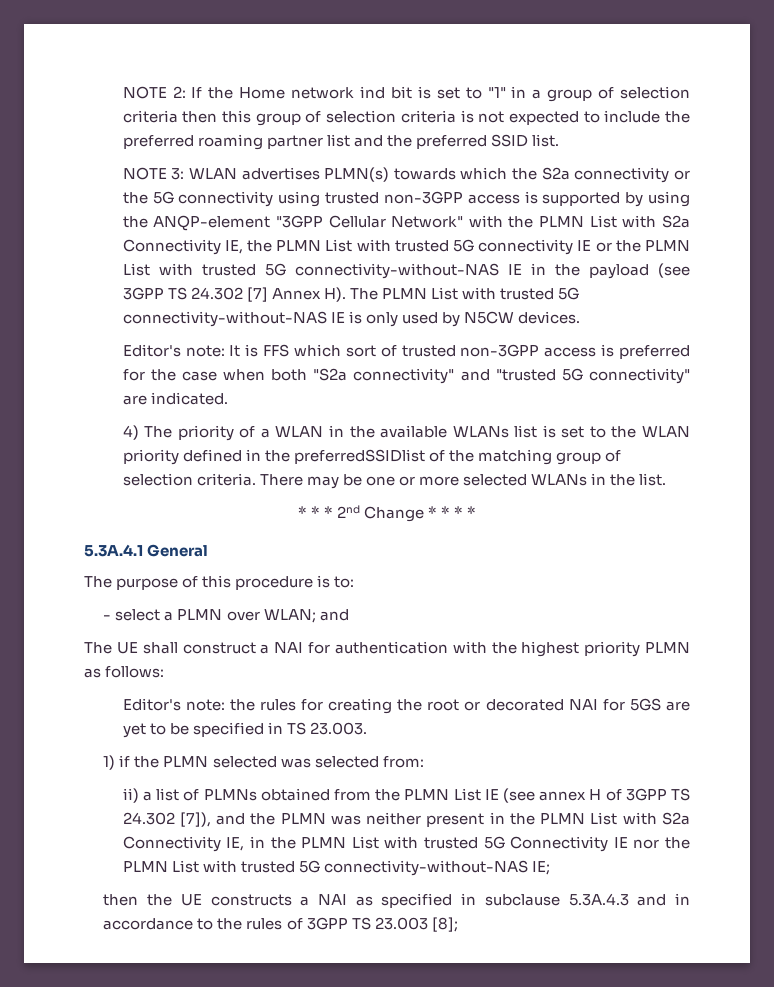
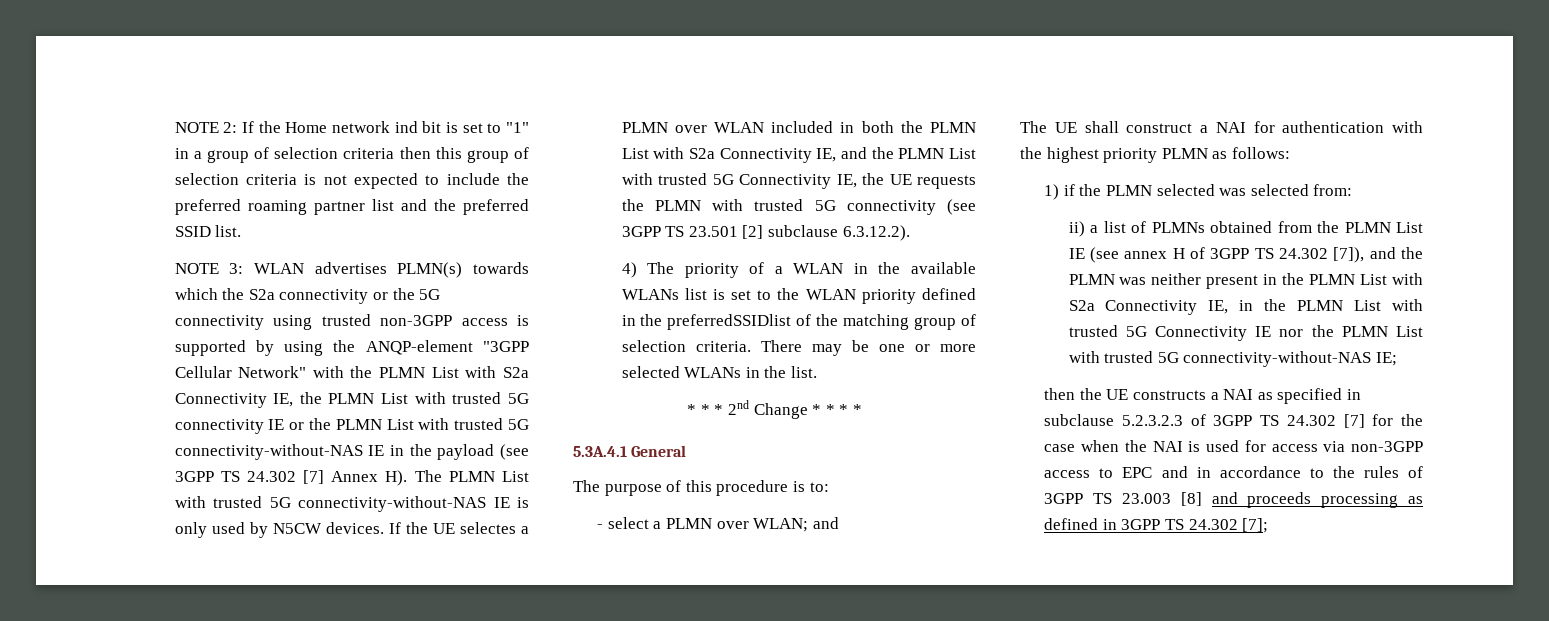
- WLAN advertises PLMN(s) towards which the S2a connectivity or the 5G connectivity using trusted non-3GPP access is supported by using the ANQP-element "3GPP Cellular Network" with the PLMN List with S2a Connectivity IE, the PLMN List with trusted 5G connectivity IE or the PLMN List with trusted 5G connectivity-without-NAS IE in the payload (see 3GPP TS 24.302 [7] Annex H). The PLMN List with trusted 5G connectivity-without-NAS IE is only used by N5CW devices.
- Editor's note: It is FFS which sort of trusted non-3GPP access is preferred for the case when both "S2a connectivity" and "trusted 5G connectivity" are indicated.
+ WLAN advertises PLMN(s) towards which the S2a connectivity or the 5G connectivity using trusted non-3GPP access is supported by using the ANQP-element "3GPP Cellular Network" with the PLMN List with S2a Connectivity IE, the PLMN List with trusted 5G connectivity IE or the PLMN List with trusted 5G connectivity-without-NAS IE in the payload (see 3GPP TS 24.302 [7] Annex H). The PLMN List with trusted 5G connectivity-without-NAS IE is only used by N5CW devices. If the UE selectes a PLMN over WLAN included in both the PLMN List with S2a Connectivity IE, and the PLMN List with trusted 5G Connectivity IE, the UE requests the PLMN with trusted 5G connectivity (see 3GPP TS 23.501 [2] subclause 6.3.12.2).
- Editor's note: the rules for creating the root or decorated NAI for 5GS are yet to be specified in TS 23.003.
- then the UE constructs a NAI as specified in subclause 5.3A.4.3 and in accordance to the rules of 3GPP TS 23.003 [8];
+ then the UE constructs a NAI as specified in subclause 5.2.3.2.3 of 3GPP TS 24.302 [7] for the case when the NAI is used for access via non-3GPP access to EPC and in accordance to the rules of 3GPP TS 23.003 [8] and proceeds processing as defined in 3GPP TS 24.302 [7];

